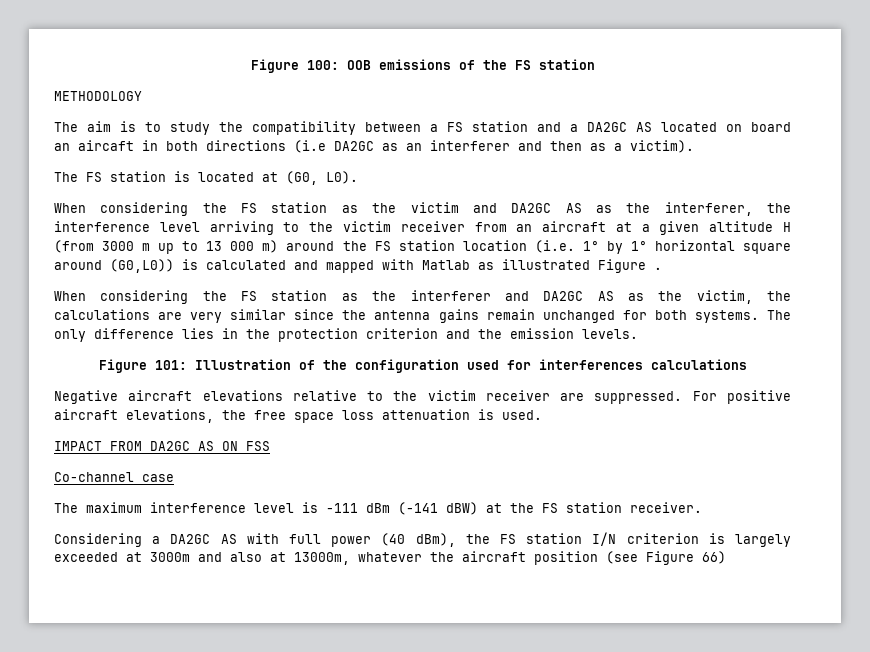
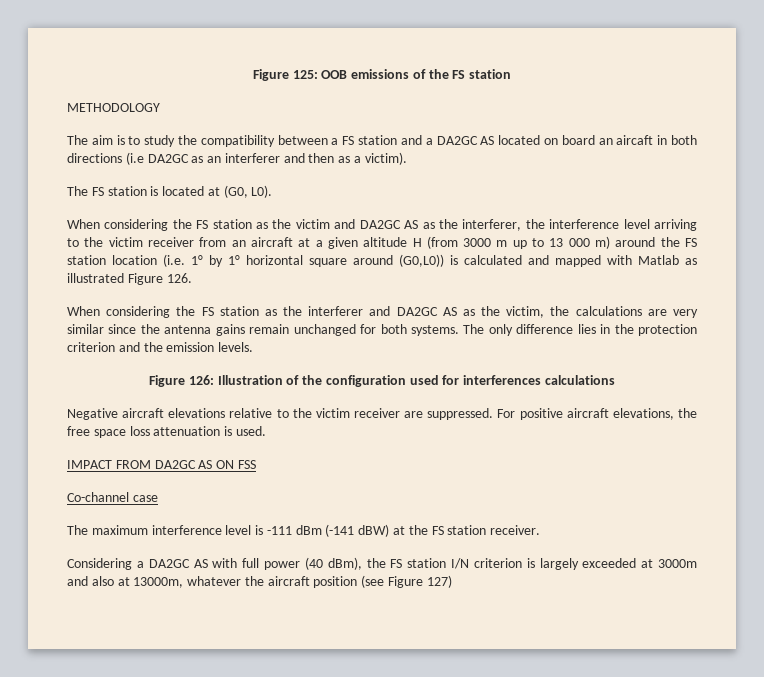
- Figure 100: OOB emissions of the FS station
+ Figure 125: OOB emissions of the FS station
- When considering the FS station as the victim and DA2GC AS as the interferer, the interference level arriving to the victim receiver from an aircraft at a given altitude H (from 3000 m up to 13 000 m) around the FS station location (i.e. 1° by 1° horizontal square around (G0,L0)) is calculated and mapped with Matlab as illustrated Figure .
+ When considering the FS station as the victim and DA2GC AS as the interferer, the interference level arriving to the victim receiver from an aircraft at a given altitude H (from 3000 m up to 13 000 m) around the FS station location (i.e. 1° by 1° horizontal square around (G0,L0)) is calculated and mapped with Matlab as illustrated Figure 126.
- Figure 101: Illustration of the configuration used for interferences calculations
+ Figure 126: Illustration of the configuration used for interferences calculations
- Considering a DA2GC AS with full power (40 dBm), the FS station I/N criterion is largely exceeded at 3000m and also at 13000m, whatever the aircraft position (see Figure 66)
+ Considering a DA2GC AS with full power (40 dBm), the FS station I/N criterion is largely exceeded at 3000m and also at 13000m, whatever the aircraft position (see Figure 127)

